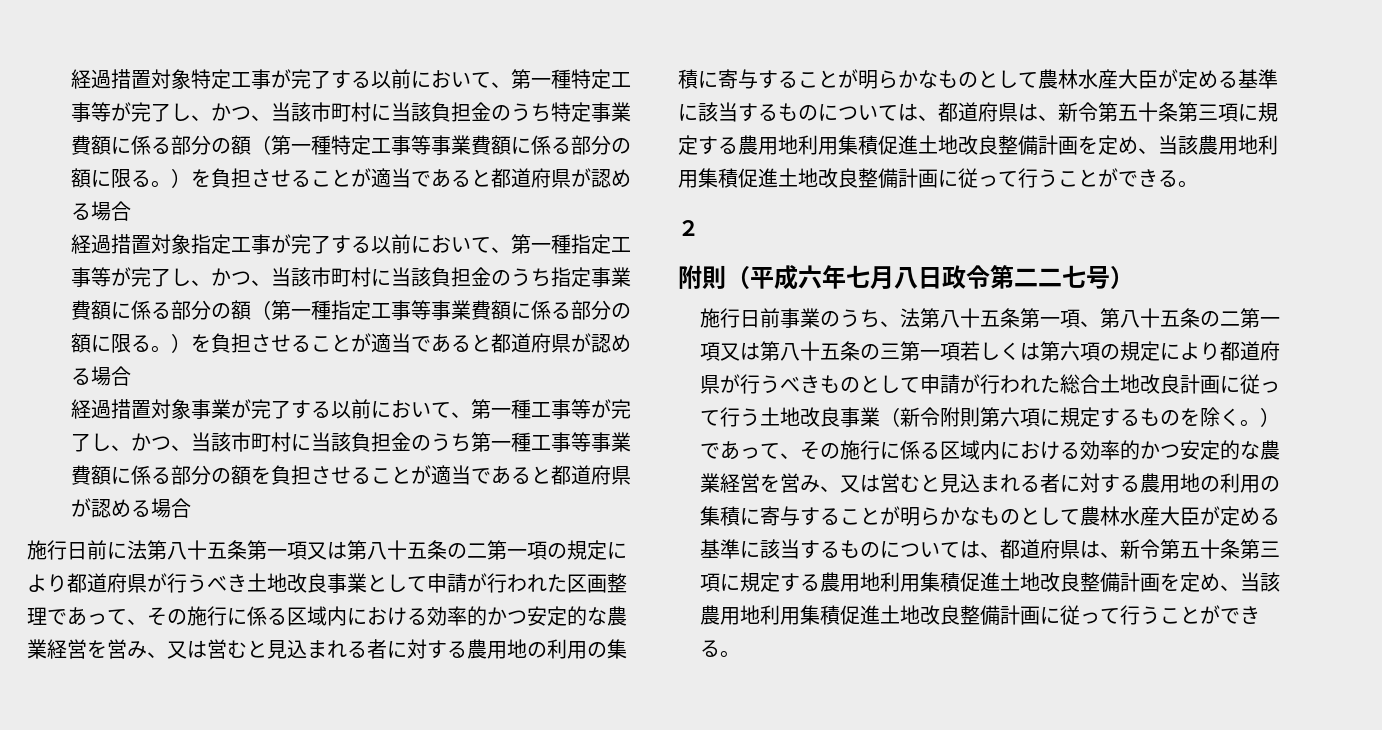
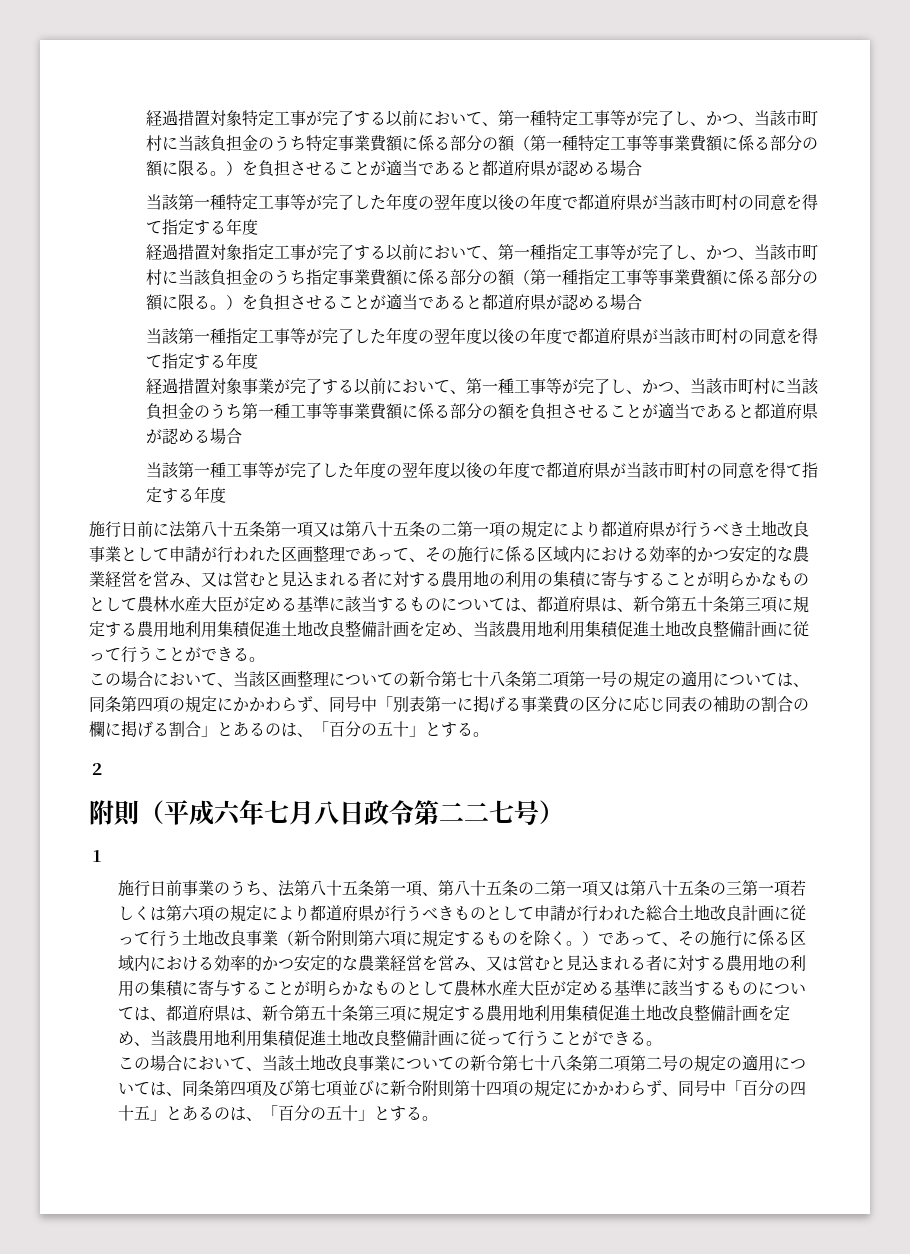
+ 当該第一種特定工事等が完了した年度の翌年度以後の年度で都道府県が当該市町村の同意を得て指定する年度
+ 当該第一種指定工事等が完了した年度の翌年度以後の年度で都道府県が当該市町村の同意を得て指定する年度
+ 当該第一種工事等が完了した年度の翌年度以後の年度で都道府県が当該市町村の同意を得て指定する年度
+ この場合において、当該区画整理についての新令第七十八条第二項第一号の規定の適用については、同条第四項の規定にかかわらず、同号中「別表第一に掲げる事業費の区分に応じ同表の補助の割合の欄に掲げる割合」とあるのは、「百分の五十」とする。
+ １
+ この場合において、当該土地改良事業についての新令第七十八条第二項第二号の規定の適用については、同条第四項及び第七項並びに新令附則第十四項の規定にかかわらず、同号中「百分の四十五」とあるのは、「百分の五十」とする。

